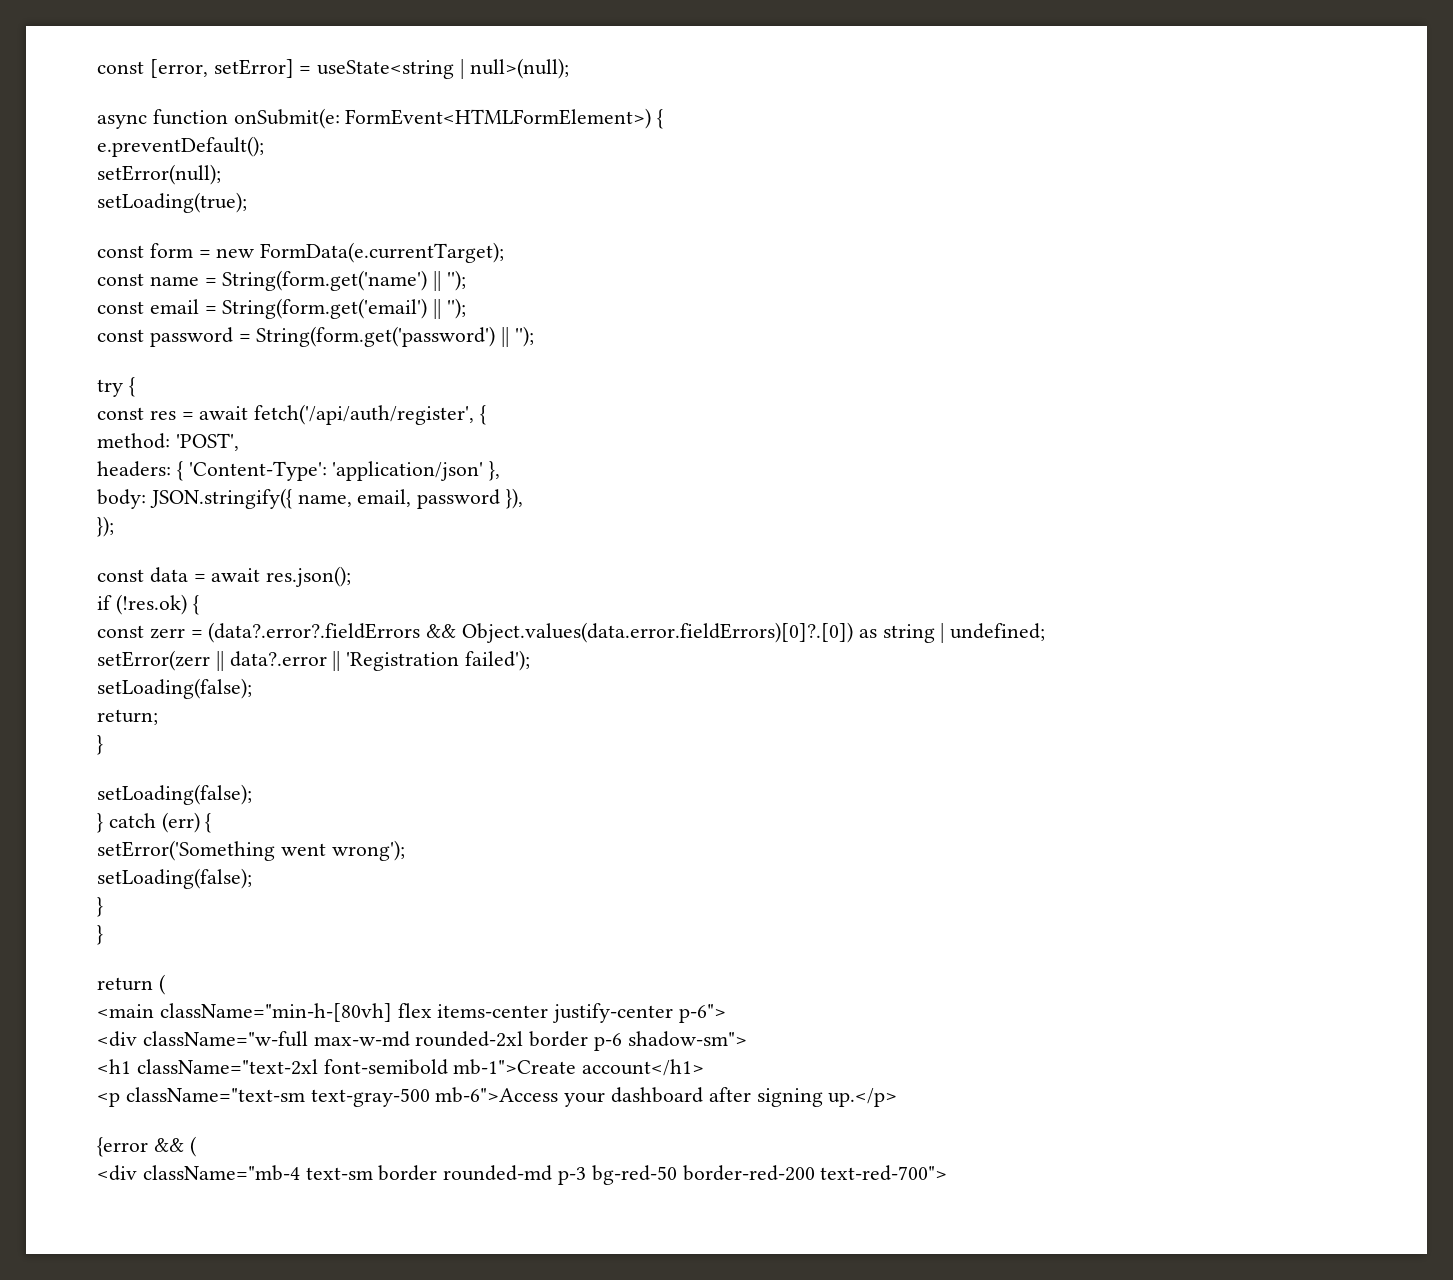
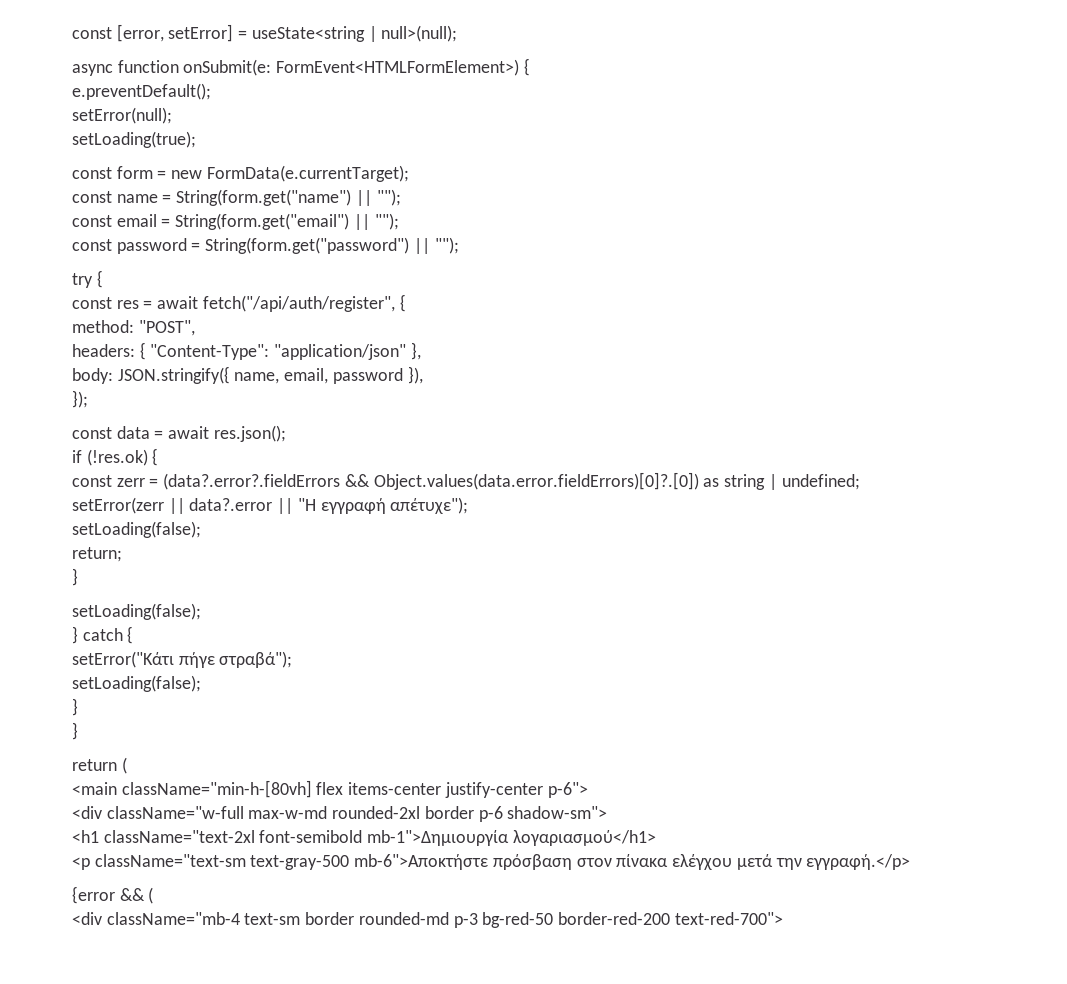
- const name = String(form.get('name') || '');
+ const name = String(form.get("name") || "");
- const email = String(form.get('email') || '');
+ const email = String(form.get("email") || "");
- const password = String(form.get('password') || '');
+ const password = String(form.get("password") || "");
- const res = await fetch('/api/auth/register', {
+ const res = await fetch("/api/auth/register", {
- method: 'POST',
+ method: "POST",
- headers: { 'Content-Type': 'application/json' },
+ headers: { "Content-Type": "application/json" },
- setError(zerr || data?.error || 'Registration failed');
+ setError(zerr || data?.error || "Η εγγραφή απέτυχε");
- } catch (err) {
- setError('Something went wrong');
+ } catch {
+ setError("Κάτι πήγε στραβά");
- <h1 className="text-2xl font-semibold mb-1">Create account</h1>
+ <h1 className="text-2xl font-semibold mb-1">Δημιουργία λογαριασμού</h1>
- <p className="text-sm text-gray-500 mb-6">Access your dashboard after signing up.</p>
+ <p className="text-sm text-gray-500 mb-6">Αποκτήστε πρόσβαση στον πίνακα ελέγχου μετά την εγγραφή.</p>

